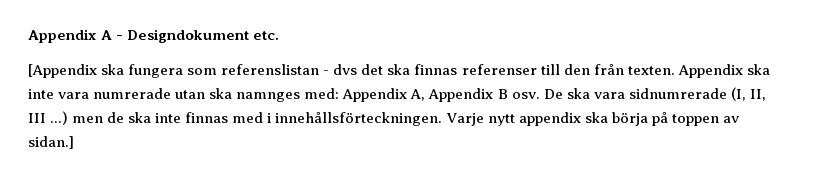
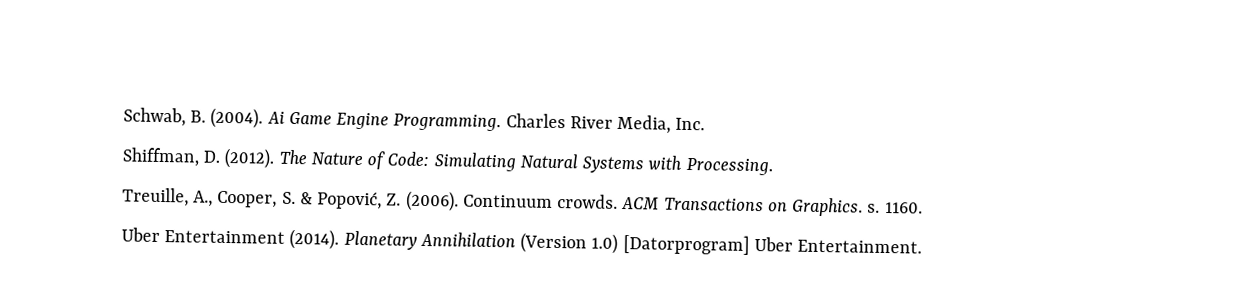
- Appendix A - Designdokument etc.
- [Appendix ska fungera som referenslistan - dvs det ska finnas referenser till den från texten. Appendix ska inte vara numrerade utan ska namnges med: Appendix A, Appendix B osv. De ska vara sidnumrerade (I, II, III ...) men de ska inte finnas med i innehållsförteckningen. Varje nytt appendix ska börja på toppen av sidan.]
+ Schwab, B. (2004). Ai Game Engine Programming. Charles River Media, Inc.
+ Shiffman, D. (2012). The Nature of Code: Simulating Natural Systems with Processing.
+ Treuille, A., Cooper, S. & Popović, Z. (2006). Continuum crowds. ACM Transactions on Graphics. s. 1160.
+ Uber Entertainment (2014). Planetary Annihilation (Version 1.0) [Datorprogram] Uber Entertainment.

